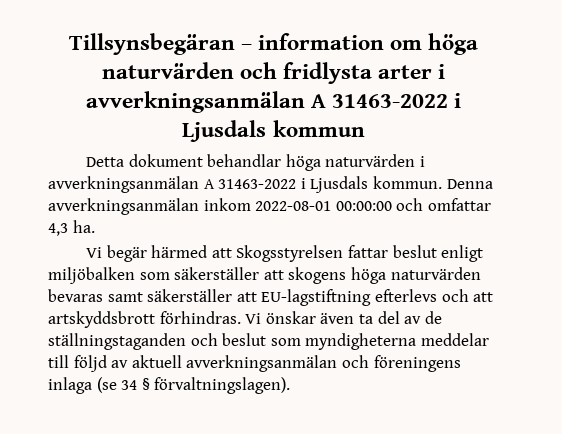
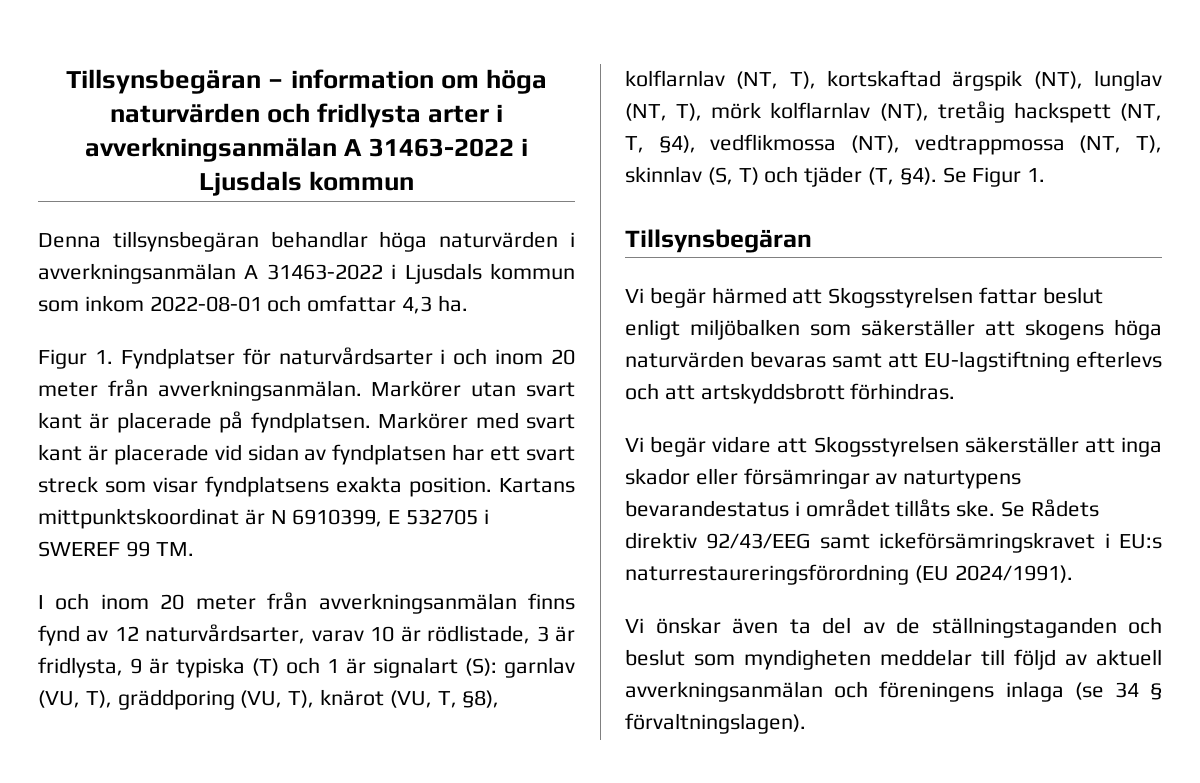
- Detta dokument behandlar höga naturvärden i avverkningsanmälan A 31463-2022 i Ljusdals kommun. Denna avverkningsanmälan inkom 2022-08-01 00:00:00 och omfattar 4,3 ha.
+ Denna tillsynsbegäran behandlar höga naturvärden i avverkningsanmälan A 31463-2022 i Ljusdals kommun som inkom 2022-08-01 och omfattar 4,3 ha.
+ Figur 1. Fyndplatser för naturvårdsarter i och inom 20 meter från avverkningsanmälan. Markörer utan svart kant är placerade på fyndplatsen. Markörer med svart kant är placerade vid sidan av fyndplatsen har ett svart streck som visar fyndplatsens exakta position. Kartans mittpunktskoordinat är N 6910399, E 532705 i SWEREF 99 TM.
+ I och inom 20 meter från avverkningsanmälan finns fynd av 12 naturvårdsarter, varav 10 är rödlistade, 3 är fridlysta, 9 är typiska (T) och 1 är signalart (S): garnlav (VU, T), gräddporing (VU, T), knärot (VU, T, §8), kolflarnlav (NT, T), kortskaftad ärgspik (NT), lunglav (NT, T), mörk kolflarnlav (NT), tretåig hackspett (NT, T, §4), vedflikmossa (NT), vedtrappmossa (NT, T), skinnlav (S, T) och tjäder (T, §4). Se Figur 1.
+ Tillsynsbegäran
- Vi begär härmed att Skogsstyrelsen fattar beslut enligt miljöbalken som säkerställer att skogens höga naturvärden bevaras samt säkerställer att EU-lagstiftning efterlevs och att artskyddsbrott förhindras. Vi önskar även ta del av de ställningstaganden och beslut som myndigheterna meddelar till följd av aktuell avverkningsanmälan och föreningens inlaga (se 34 § förvaltningslagen).
+ Vi begär härmed att Skogsstyrelsen fattar beslut enligt miljöbalken som säkerställer att skogens höga naturvärden bevaras samt att EU-lagstiftning efterlevs och att artskyddsbrott förhindras.
+ Vi begär vidare att Skogsstyrelsen säkerställer att inga skador eller försämringar av naturtypens bevarandestatus i området tillåts ske. Se Rådets direktiv 92/43/EEG samt ickeförsämringskravet i EU:s naturrestaureringsförordning (EU 2024/1991).
+ Vi önskar även ta del av de ställningstaganden och beslut som myndigheten meddelar till följd av aktuell avverkningsanmälan och föreningens inlaga (se 34 § förvaltningslagen).

